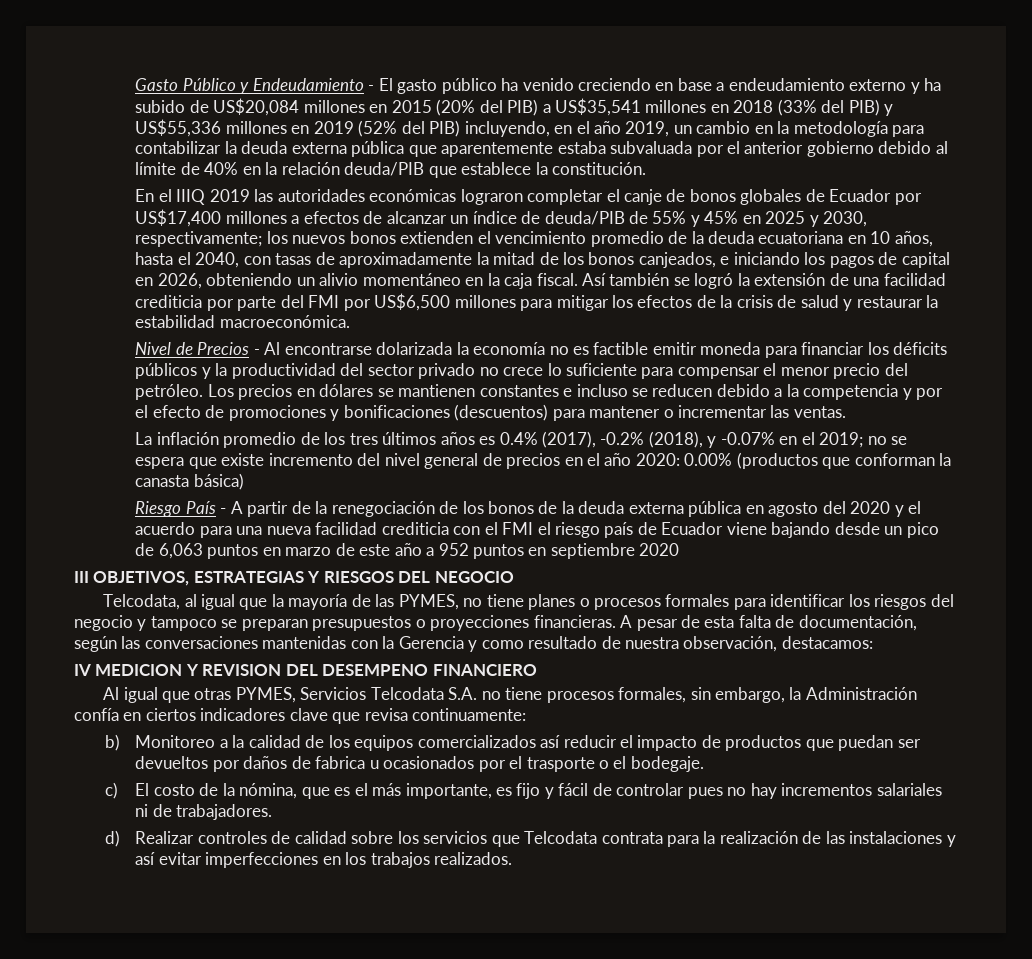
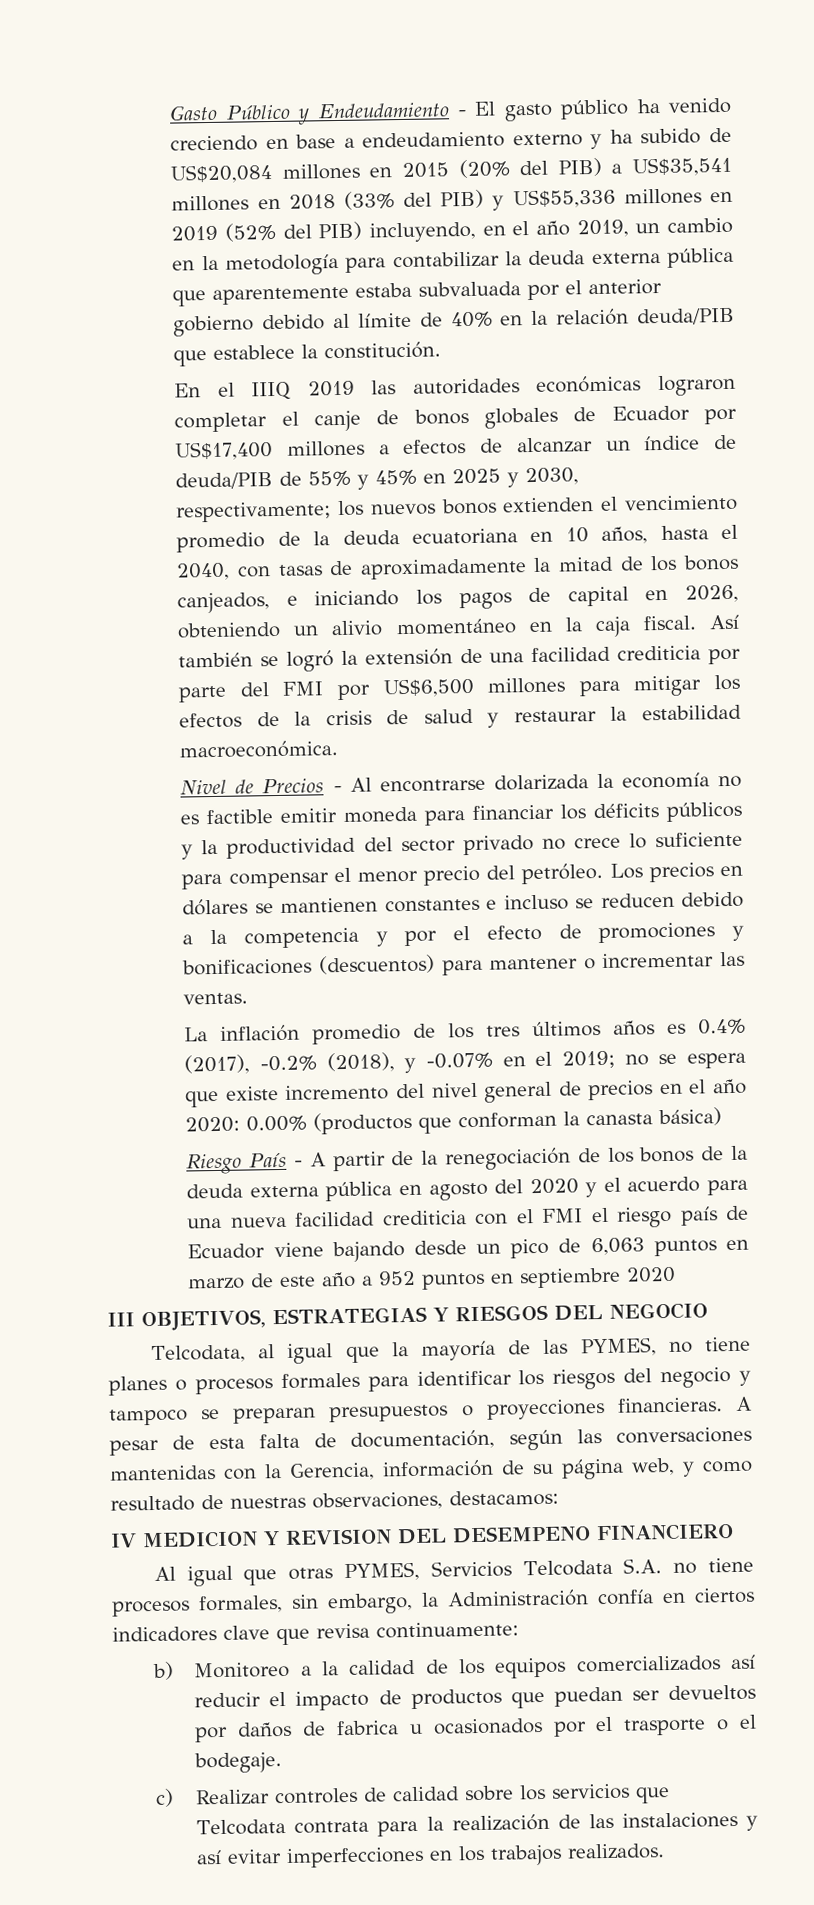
- A pesar de esta falta de documentación, según las conversaciones mantenidas con la Gerencia y como resultado de nuestra observación, destacamos:
+ A pesar de esta falta de documentación, según las conversaciones mantenidas con la Gerencia, información de su página web, y como resultado de nuestras observaciones, destacamos:
- c) El costo de la nómina, que es el más importante, es fijo y fácil de controlar pues no hay incrementos salariales ni de trabajadores.
- d) Realizar controles de calidad sobre los servicios que Telcodata contrata para la realización de las instalaciones y así evitar imperfecciones en los trabajos realizados.
+ c) Realizar controles de calidad sobre los servicios que Telcodata contrata para la realización de las instalaciones y así evitar imperfecciones en los trabajos realizados.

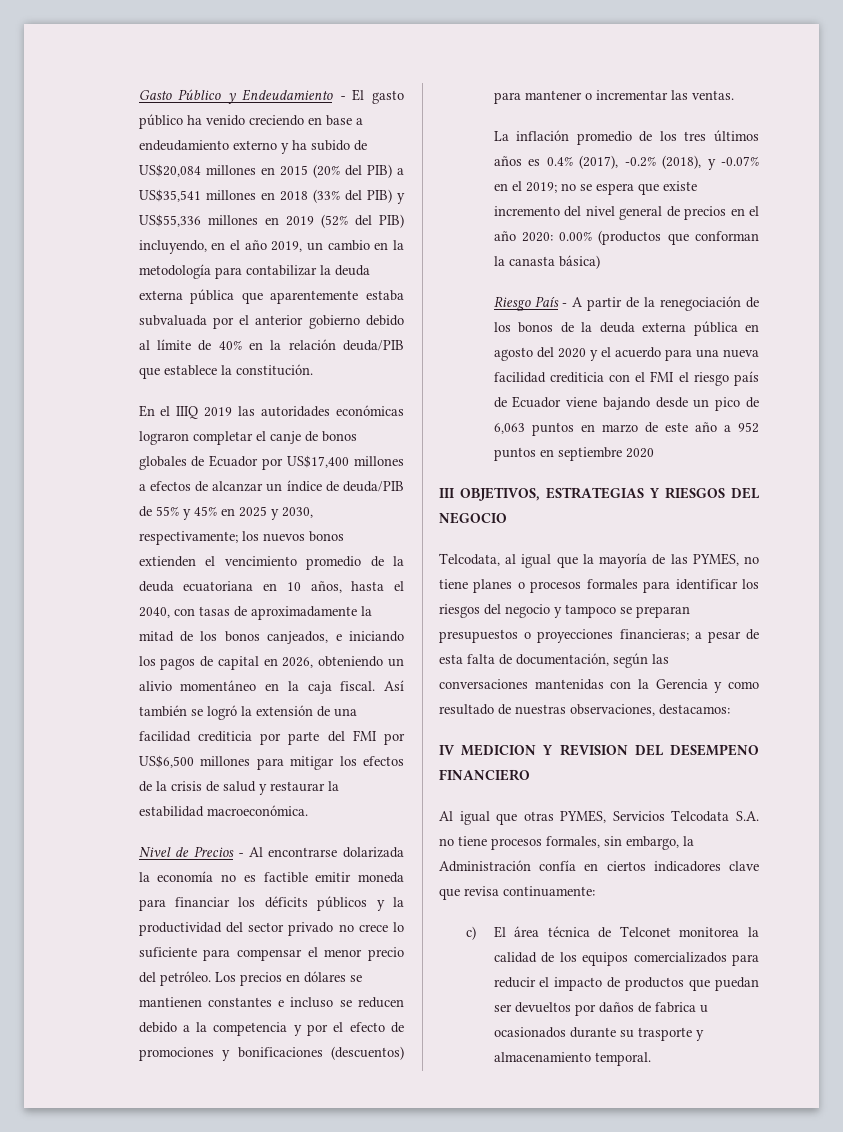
- Telcodata, al igual que la mayoría de las PYMES, no tiene planes o procesos formales para identificar los riesgos del negocio y tampoco se preparan presupuestos o proyecciones financieras. A pesar de esta falta de documentación, según las conversaciones mantenidas con la Gerencia, información de su página web, y como resultado de nuestras observaciones, destacamos:
+ Telcodata, al igual que la mayoría de las PYMES, no tiene planes o procesos formales para identificar los riesgos del negocio y tampoco se preparan presupuestos o proyecciones financieras; a pesar de esta falta de documentación, según las conversaciones mantenidas con la Gerencia y como resultado de nuestras observaciones, destacamos:
- b) Monitoreo a la calidad de los equipos comercializados así reducir el impacto de productos que puedan ser devueltos por daños de fabrica u ocasionados por el trasporte o el bodegaje.
- c) Realizar controles de calidad sobre los servicios que Telcodata contrata para la realización de las instalaciones y así evitar imperfecciones en los trabajos realizados.
+ c) El área técnica de Telconet monitorea la calidad de los equipos comercializados para reducir el impacto de productos que puedan ser devueltos por daños de fabrica u ocasionados durante su trasporte y almacenamiento temporal.

